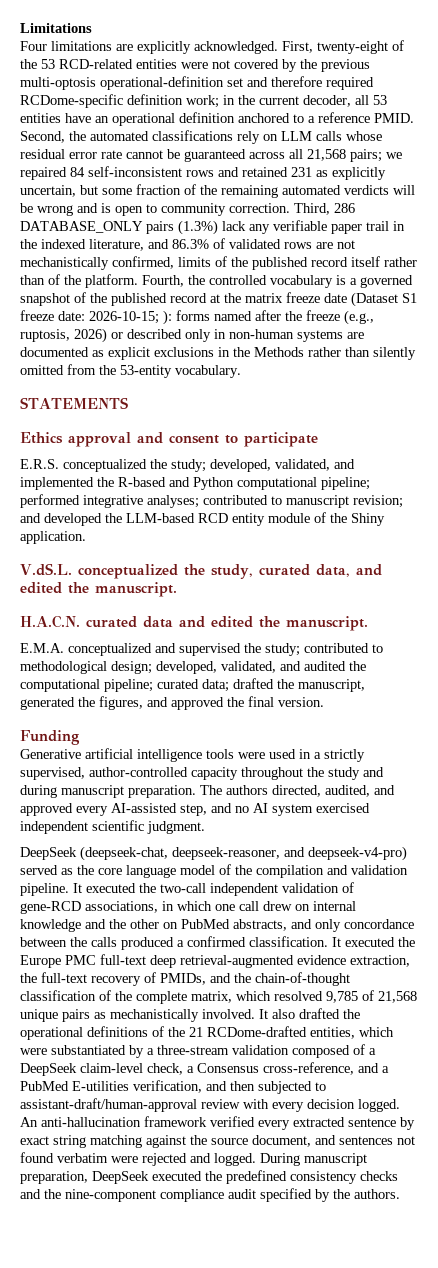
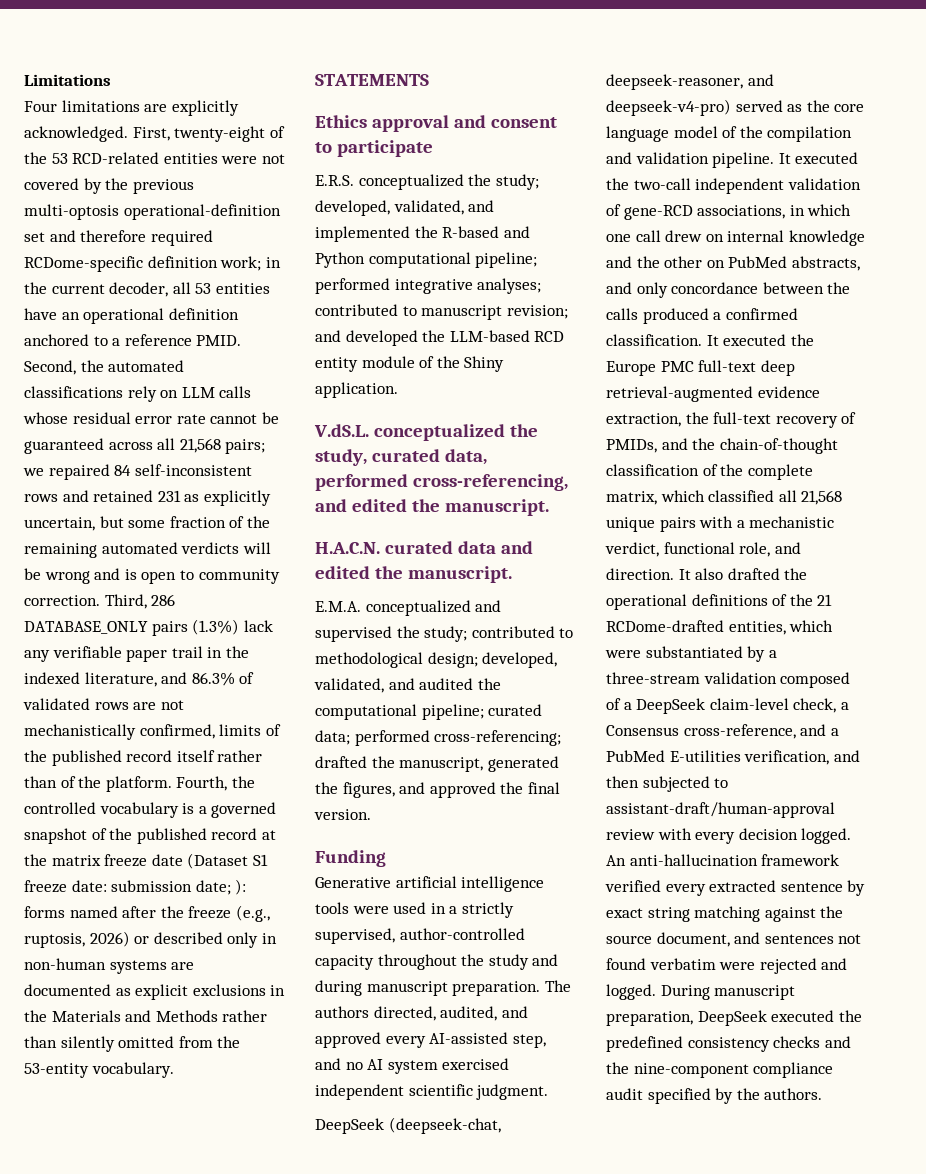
- Fourth, the controlled vocabulary is a governed snapshot of the published record at the matrix freeze date (Dataset S1 freeze date: 2026-10-15; ): forms named after the freeze (e.g., ruptosis, 2026) or described only in non-human systems are documented as explicit exclusions in the Methods rather than silently omitted from the 53-entity vocabulary.
+ Fourth, the controlled vocabulary is a governed snapshot of the published record at the matrix freeze date (Dataset S1 freeze date: submission date; ): forms named after the freeze (e.g., ruptosis, 2026) or described only in non-human systems are documented as explicit exclusions in the Materials and Methods rather than silently omitted from the 53-entity vocabulary.
- V.dS.L. conceptualized the study, curated data, and edited the manuscript.
+ V.dS.L. conceptualized the study, curated data, performed cross-referencing, and edited the manuscript.
- E.M.A. conceptualized and supervised the study; contributed to methodological design; developed, validated, and audited the computational pipeline; curated data; drafted the manuscript, generated the figures, and approved the final version.
+ E.M.A. conceptualized and supervised the study; contributed to methodological design; developed, validated, and audited the computational pipeline; curated data; performed cross-referencing; drafted the manuscript, generated the figures, and approved the final version.
- It executed the Europe PMC full-text deep retrieval-augmented evidence extraction, the full-text recovery of PMIDs, and the chain-of-thought classification of the complete matrix, which resolved 9,785 of 21,568 unique pairs as mechanistically involved.
+ It executed the Europe PMC full-text deep retrieval-augmented evidence extraction, the full-text recovery of PMIDs, and the chain-of-thought classification of the complete matrix, which classified all 21,568 unique pairs with a mechanistic verdict, functional role, and direction.

